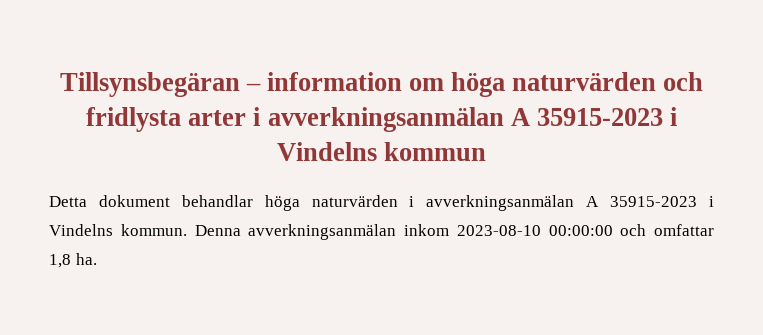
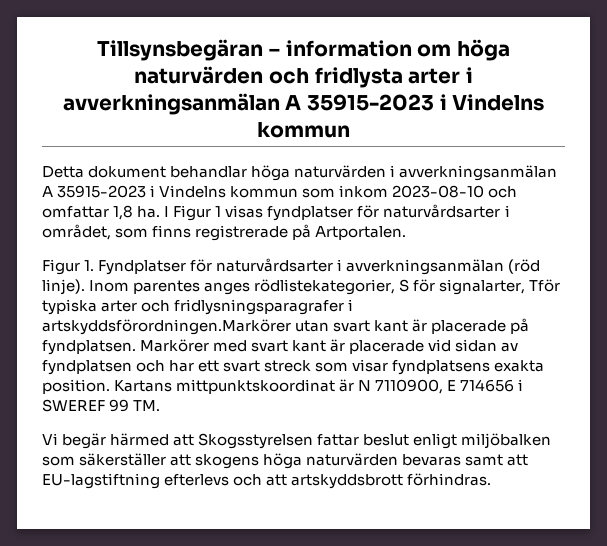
- Detta dokument behandlar höga naturvärden i avverkningsanmälan A 35915-2023 i Vindelns kommun. Denna avverkningsanmälan inkom 2023-08-10 00:00:00 och omfattar 1,8 ha.
+ Detta dokument behandlar höga naturvärden i avverkningsanmälan A 35915-2023 i Vindelns kommun som inkom 2023-08-10 och omfattar 1,8 ha.
+ I Figur 1 visas fyndplatser för naturvårdsarter i området, som finns registrerade på Artportalen.
+ Figur 1. Fyndplatser för naturvårdsarter i avverkningsanmälan (röd linje). Inom parentes anges rödlistekategorier, S för signalarter, Tför typiska arter och fridlysningsparagrafer i artskyddsförordningen.Markörer utan svart kant är placerade på fyndplatsen. Markörer med svart kant är placerade vid sidan av fyndplatsen och har ett svart streck som visar fyndplatsens exakta position. Kartans mittpunktskoordinat är N 7110900, E 714656 i SWEREF 99 TM.
+ Vi begär härmed att Skogsstyrelsen fattar beslut enligt miljöbalken som säkerställer att skogens höga naturvärden bevaras samt att EU-lagstiftning efterlevs och att artskyddsbrott förhindras.

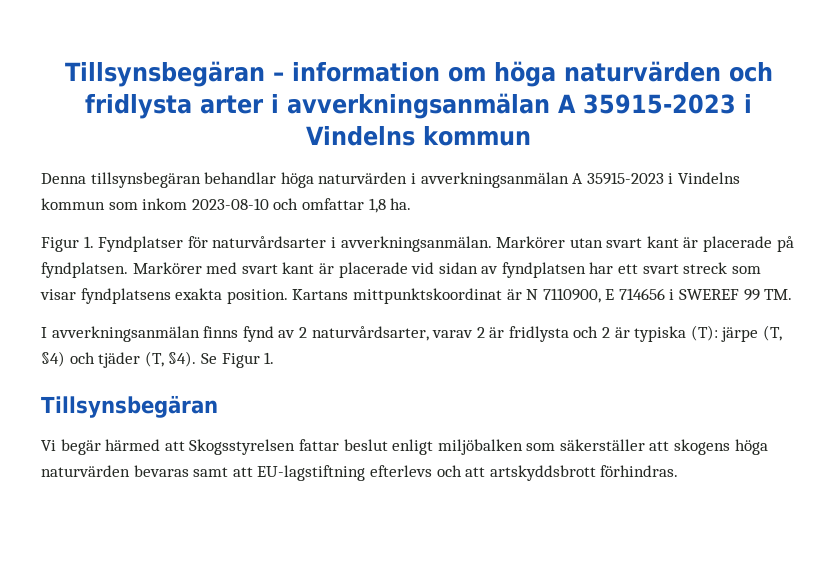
- Detta dokument behandlar höga naturvärden i avverkningsanmälan A 35915-2023 i Vindelns kommun som inkom 2023-08-10 och omfattar 1,8 ha. I Figur 1 visas fyndplatser för naturvårdsarter i området, som finns registrerade på Artportalen.
+ Denna tillsynsbegäran behandlar höga naturvärden i avverkningsanmälan A 35915-2023 i Vindelns kommun som inkom 2023-08-10 och omfattar 1,8 ha.
- Figur 1. Fyndplatser för naturvårdsarter i avverkningsanmälan (röd linje). Inom parentes anges rödlistekategorier, S för signalarter, Tför typiska arter och fridlysningsparagrafer i artskyddsförordningen.Markörer utan svart kant är placerade på fyndplatsen.
+ Figur 1. Fyndplatser för naturvårdsarter i avverkningsanmälan. Markörer utan svart kant är placerade på fyndplatsen.
- Markörer med svart kant är placerade vid sidan av fyndplatsen och har ett svart streck som visar fyndplatsens exakta position.
+ Markörer med svart kant är placerade vid sidan av fyndplatsen har ett svart streck som visar fyndplatsens exakta position.
+ I avverkningsanmälan finns fynd av 2 naturvårdsarter, varav 2 är fridlysta och 2 är typiska (T): järpe (T, §4) och tjäder (T, §4). Se Figur 1.
+ Tillsynsbegäran

